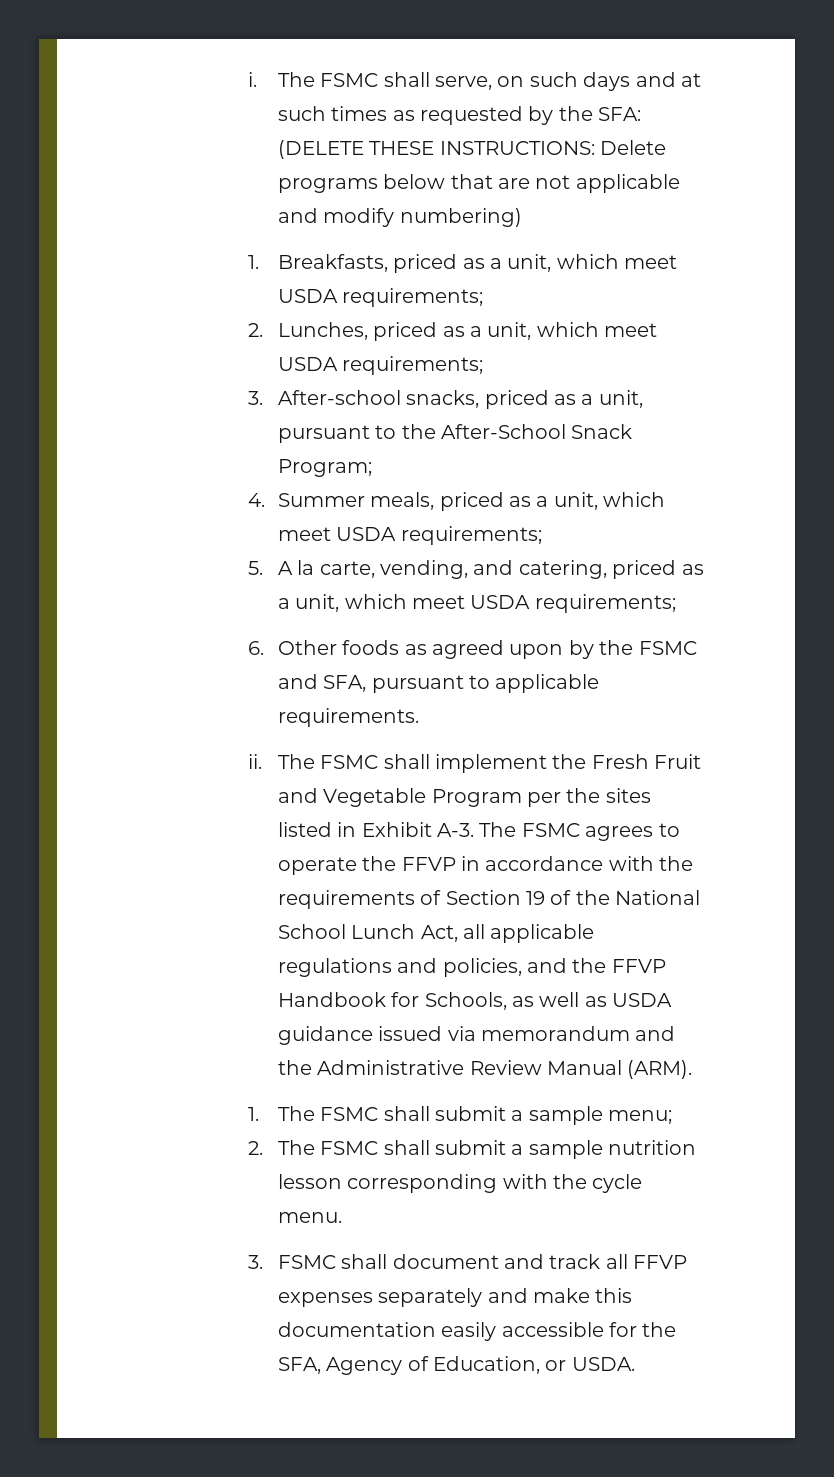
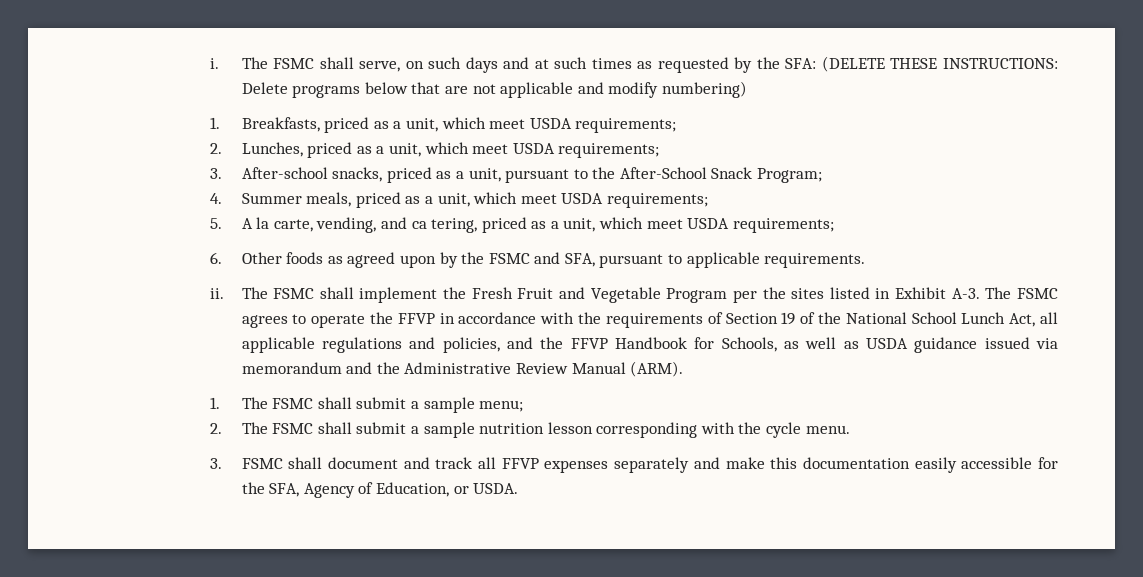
- 5. A la carte, vending, and catering, priced as a unit, which meet USDA requirements;
+ 5. A la carte, vending, and ca tering, priced as a unit, which meet USDA requirements;

